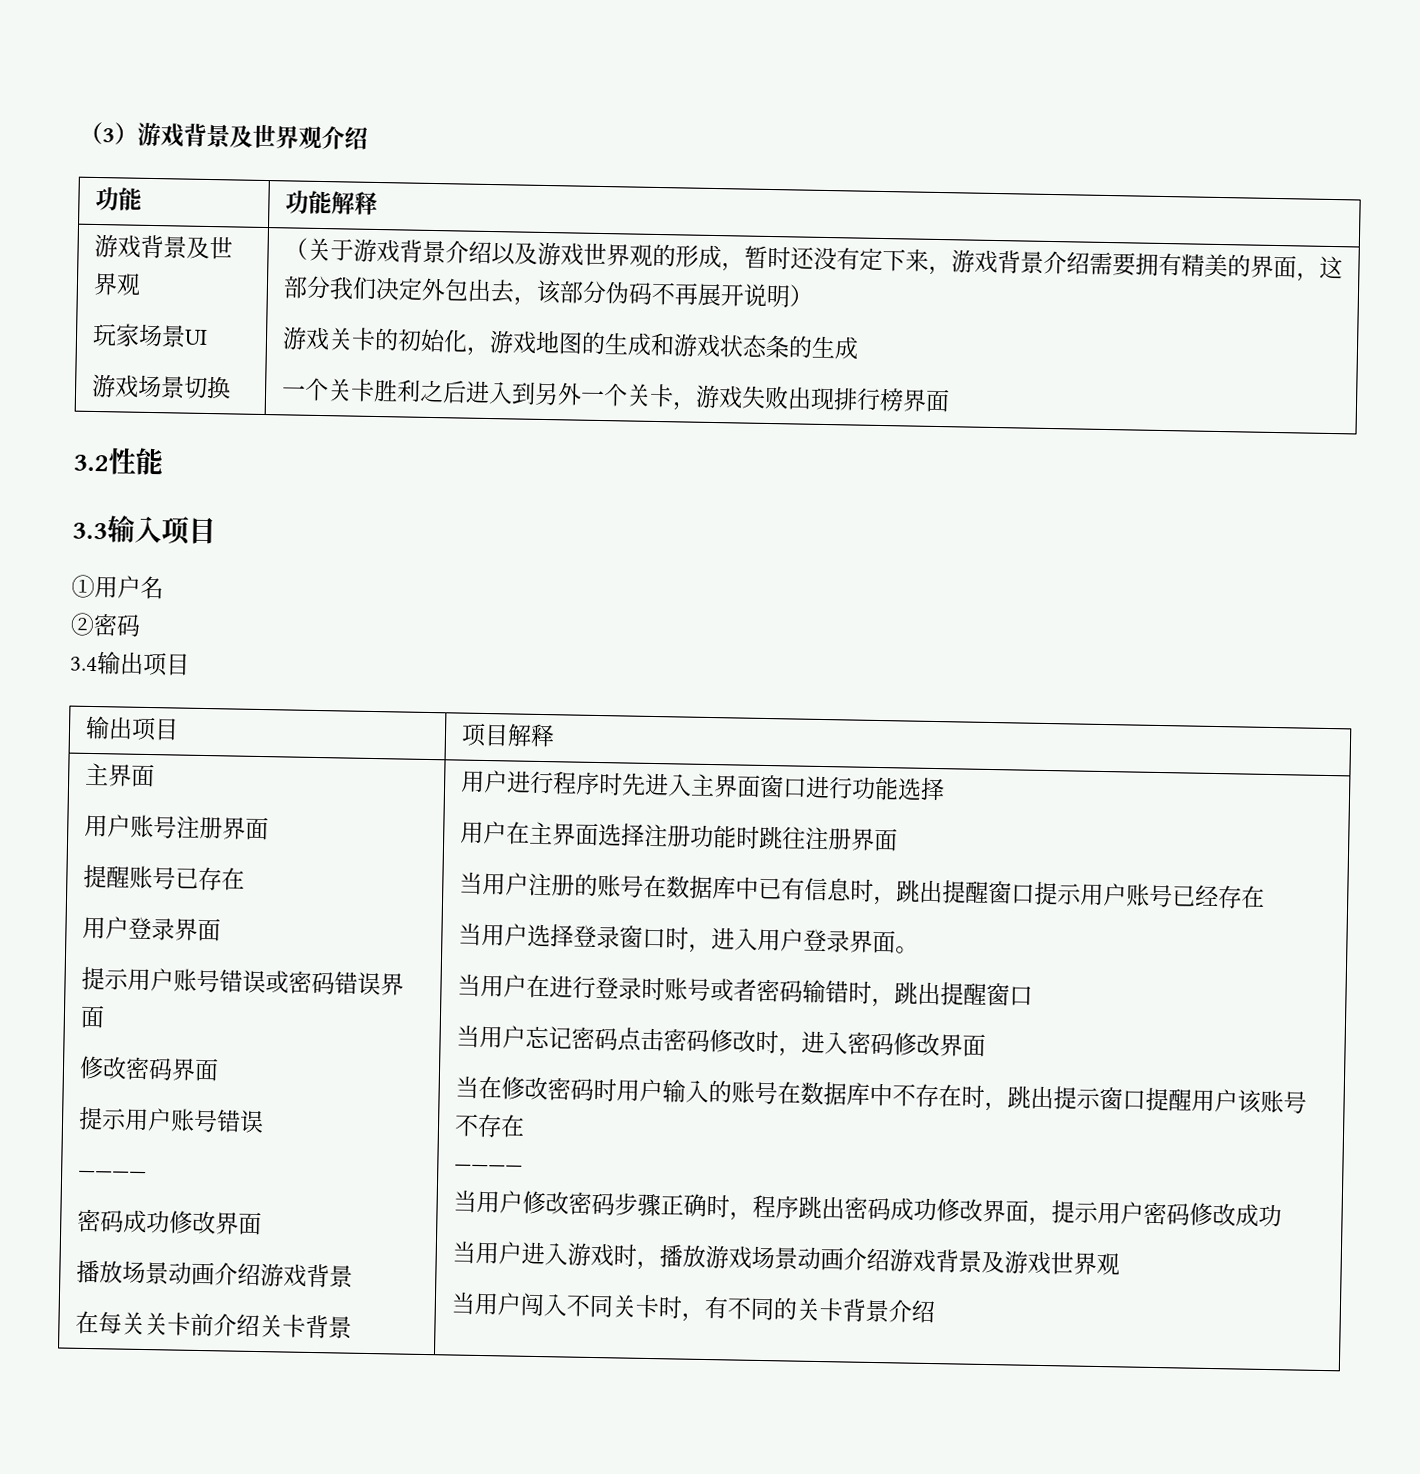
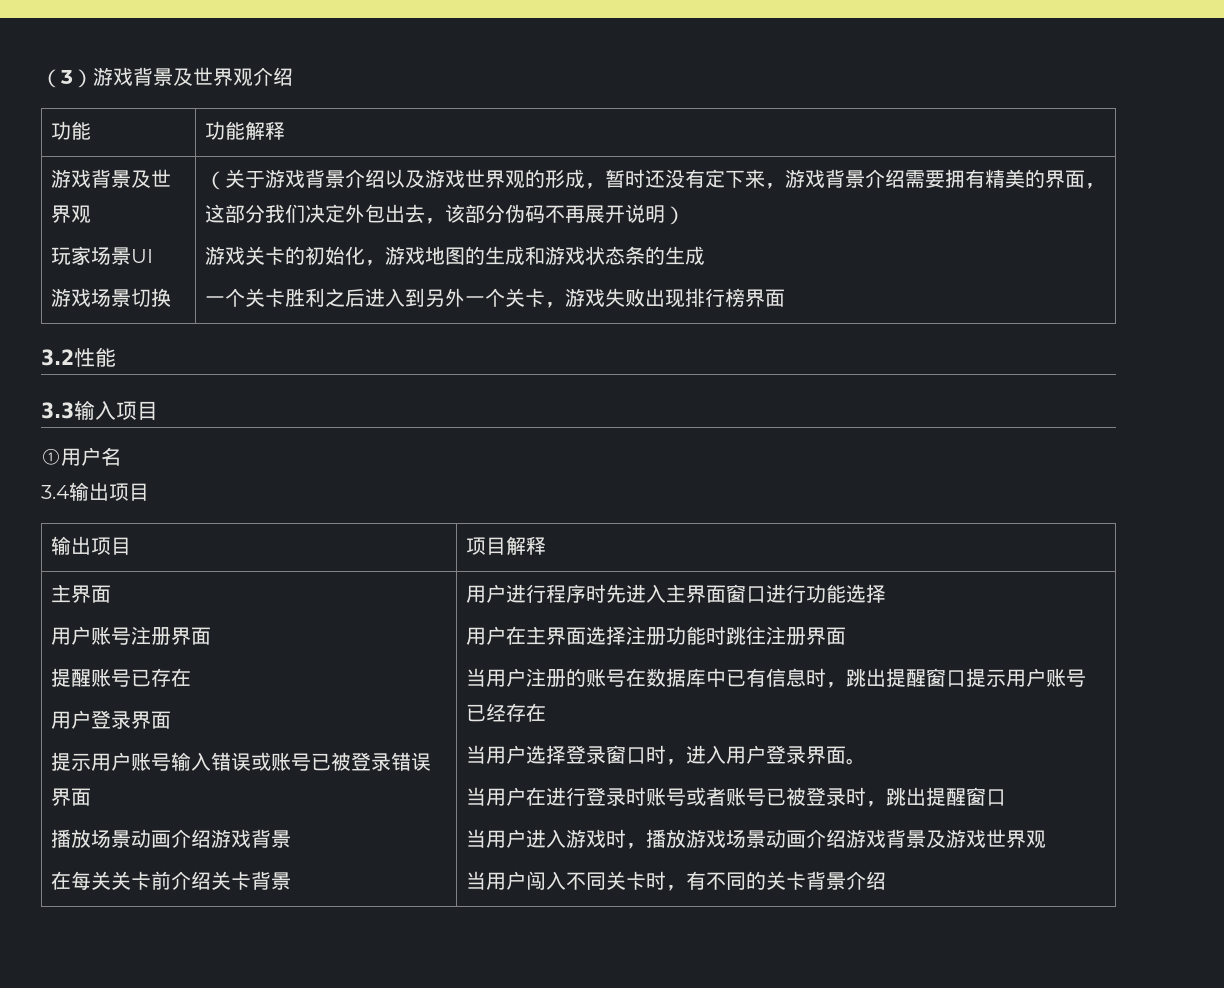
- ②密码
- 提示用户账号错误或密码错误界面
- 修改密码界面
- 提示用户账号错误
- ————
- 密码成功修改界面
+ 提示用户账号输入错误或账号已被登录错误界面
- 当用户在进行登录时账号或者密码输错时，跳出提醒窗口
- 当用户忘记密码点击密码修改时，进入密码修改界面
- 当在修改密码时用户输入的账号在数据库中不存在时，跳出提示窗口提醒用户该账号不存在
- ————
- 当用户修改密码步骤正确时，程序跳出密码成功修改界面，提示用户密码修改成功
+ 当用户在进行登录时账号或者账号已被登录时，跳出提醒窗口

